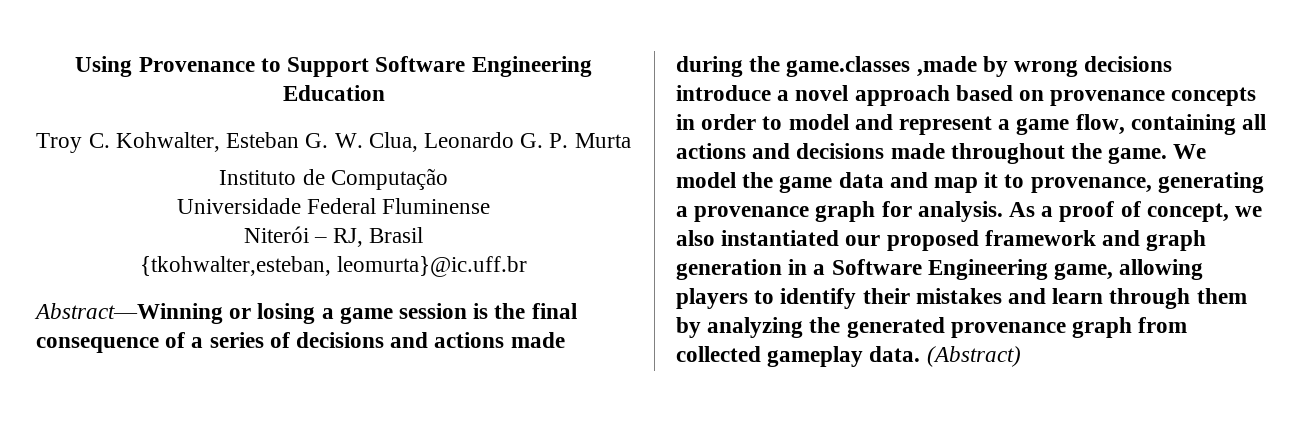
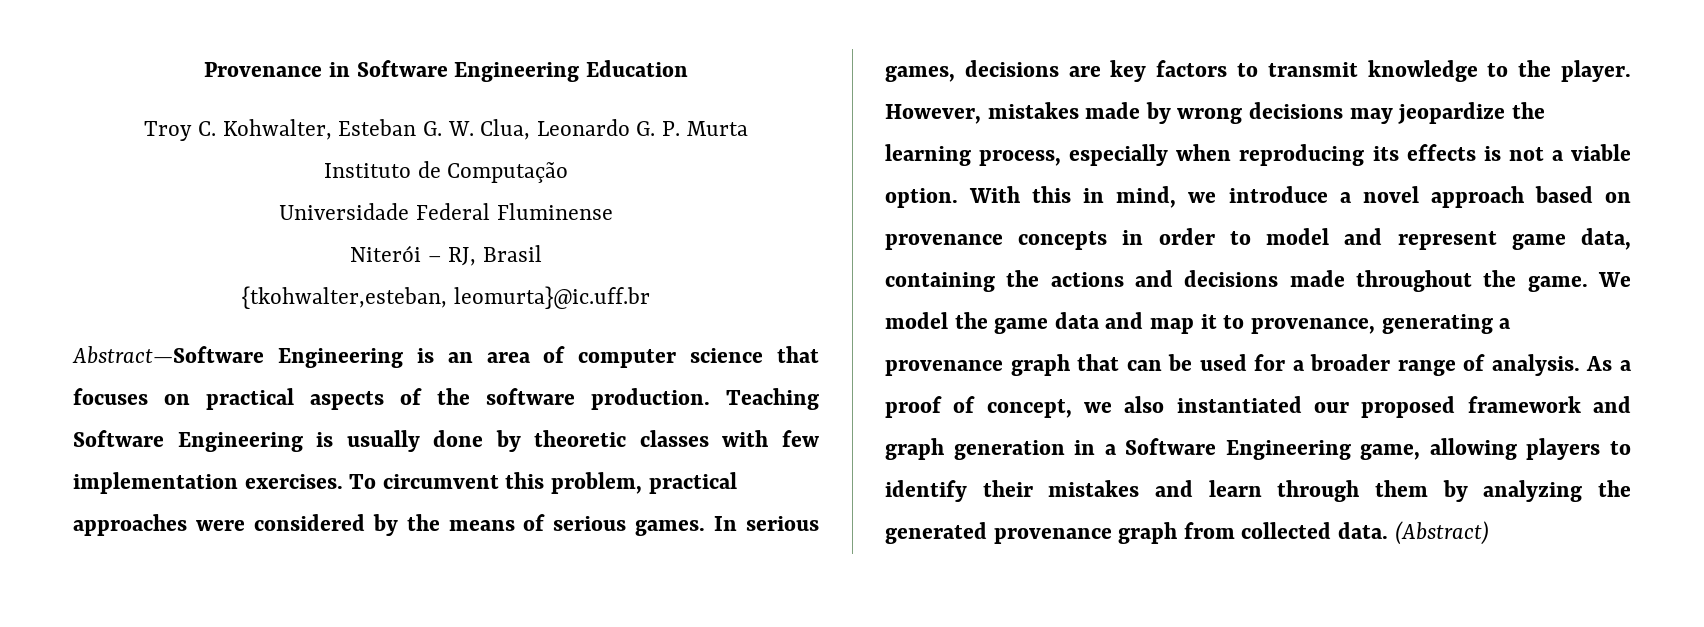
- Using Provenance to Support Software Engineering Education
+ Provenance in Software Engineering Education
- Abstract—Winning or losing a game session is the final consequence of a series of decisions and actions made during the game.classes ,made by wrong decisions introduce a novel approach based on provenance concepts in order to model and represent a game flow, containing all actions and decisions made throughout the game.
+ Abstract—Software Engineering is an area of computer science that focuses on practical aspects of the software production. Teaching Software Engineering is usually done by theoretic classes with few implementation exercises. To circumvent this problem, practical approaches were considered by the means of serious games. In serious games, decisions are key factors to transmit knowledge to the player. However, mistakes made by wrong decisions may jeopardize the learning process, especially when reproducing its effects is not a viable option. With this in mind, we introduce a novel approach based on provenance concepts in order to model and represent game data, containing the actions and decisions made throughout the game.
- We model the game data and map it to provenance, generating a provenance graph for analysis.
+ We model the game data and map it to provenance, generating a provenance graph that can be used for a broader range of analysis.
- As a proof of concept, we also instantiated our proposed framework and graph generation in a Software Engineering game, allowing players to identify their mistakes and learn through them by analyzing the generated provenance graph from collected gameplay data.
+ As a proof of concept, we also instantiated our proposed framework and graph generation in a Software Engineering game, allowing players to identify their mistakes and learn through them by analyzing the generated provenance graph from collected data.

